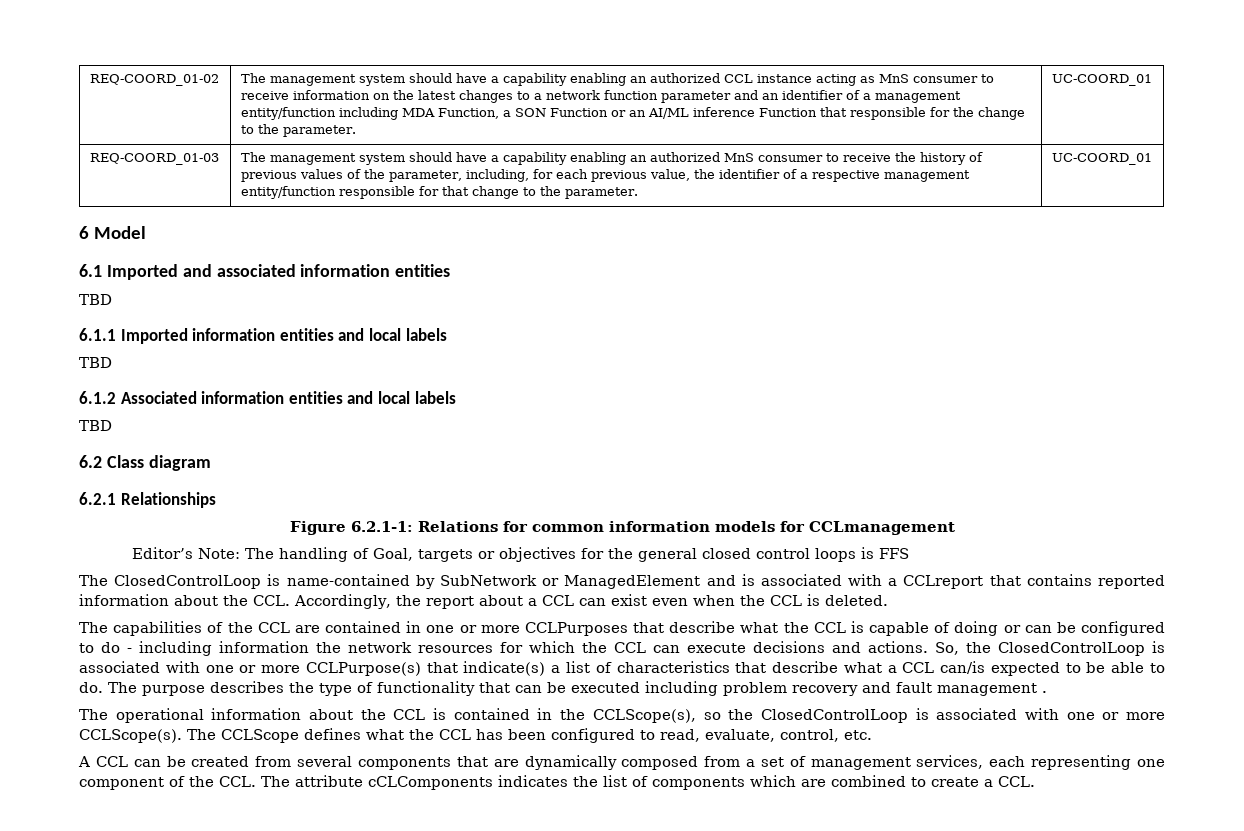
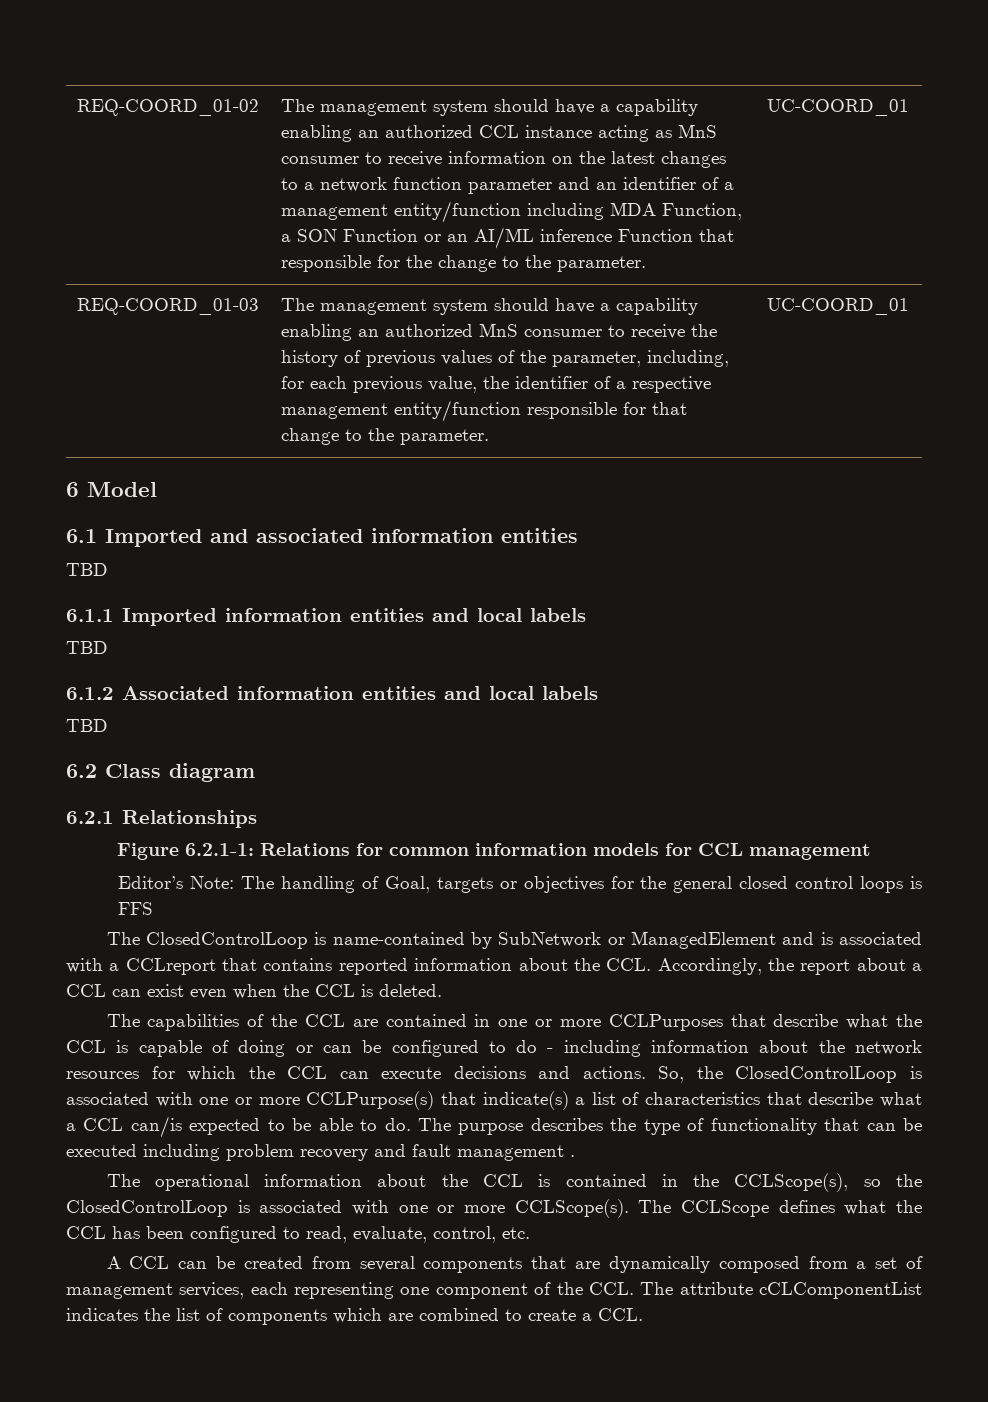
- Figure 6.2.1-1: Relations for common information models for CCLmanagement
+ Figure 6.2.1-1: Relations for common information models for CCL management
- The capabilities of the CCL are contained in one or more CCLPurposes that describe what the CCL is capable of doing or can be configured to do - including information the network resources for which the CCL can execute decisions and actions.
+ The capabilities of the CCL are contained in one or more CCLPurposes that describe what the CCL is capable of doing or can be configured to do - including information about the network resources for which the CCL can execute decisions and actions.
- A CCL can be created from several components that are dynamically composed from a set of management services, each representing one component of the CCL. The attribute cCLComponents indicates the list of components which are combined to create a CCL.
+ A CCL can be created from several components that are dynamically composed from a set of management services, each representing one component of the CCL. The attribute cCLComponentList indicates the list of components which are combined to create a CCL.

